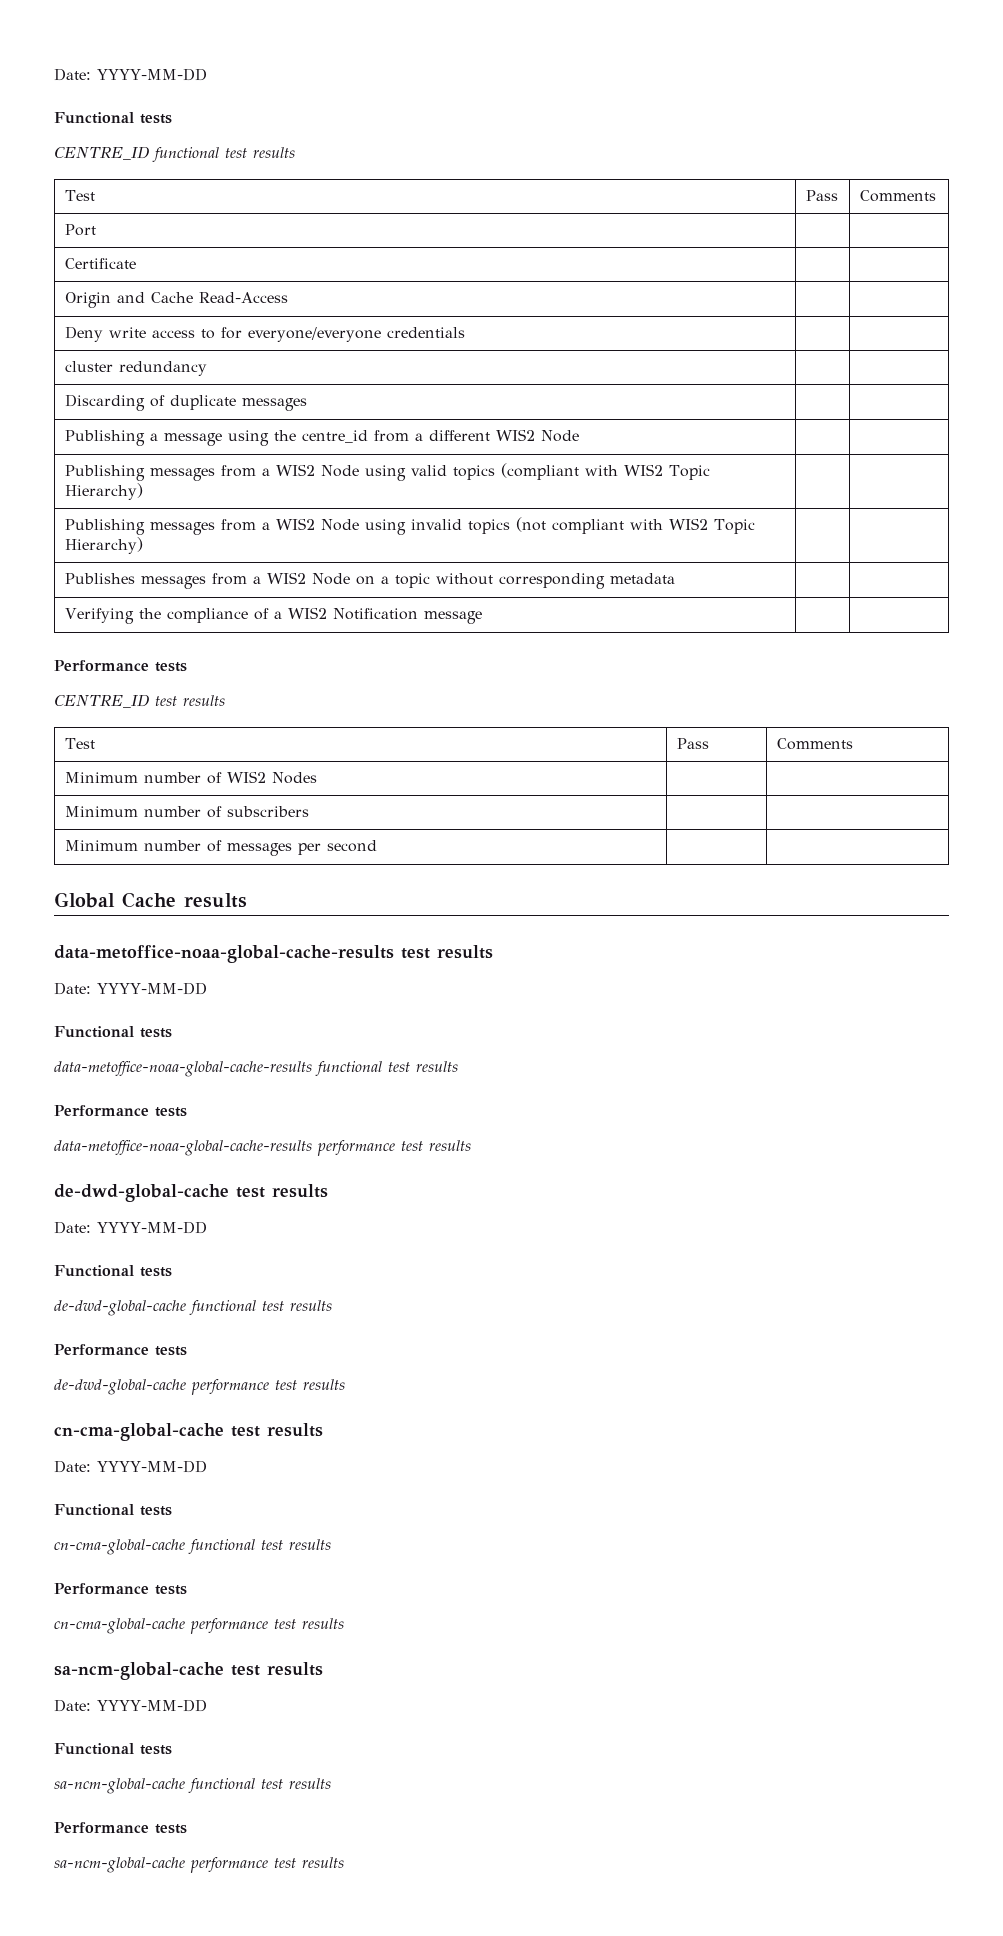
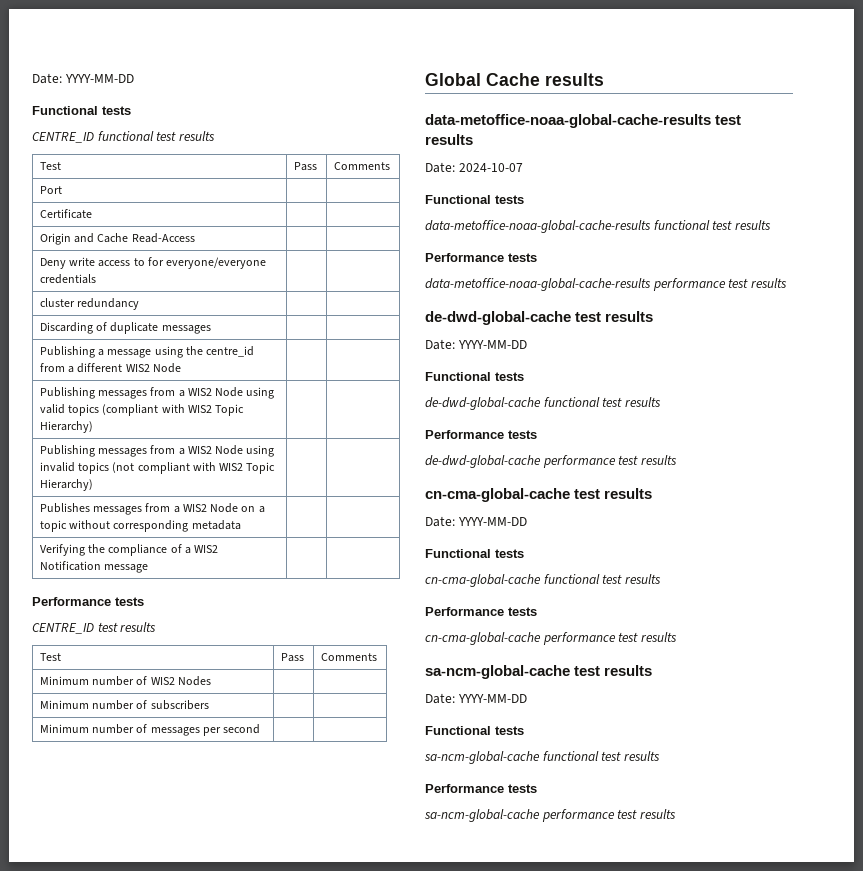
  data-metoffice-noaa-global-cache-results test results
- Date: YYYY-MM-DD
+ Date: 2024-10-07

